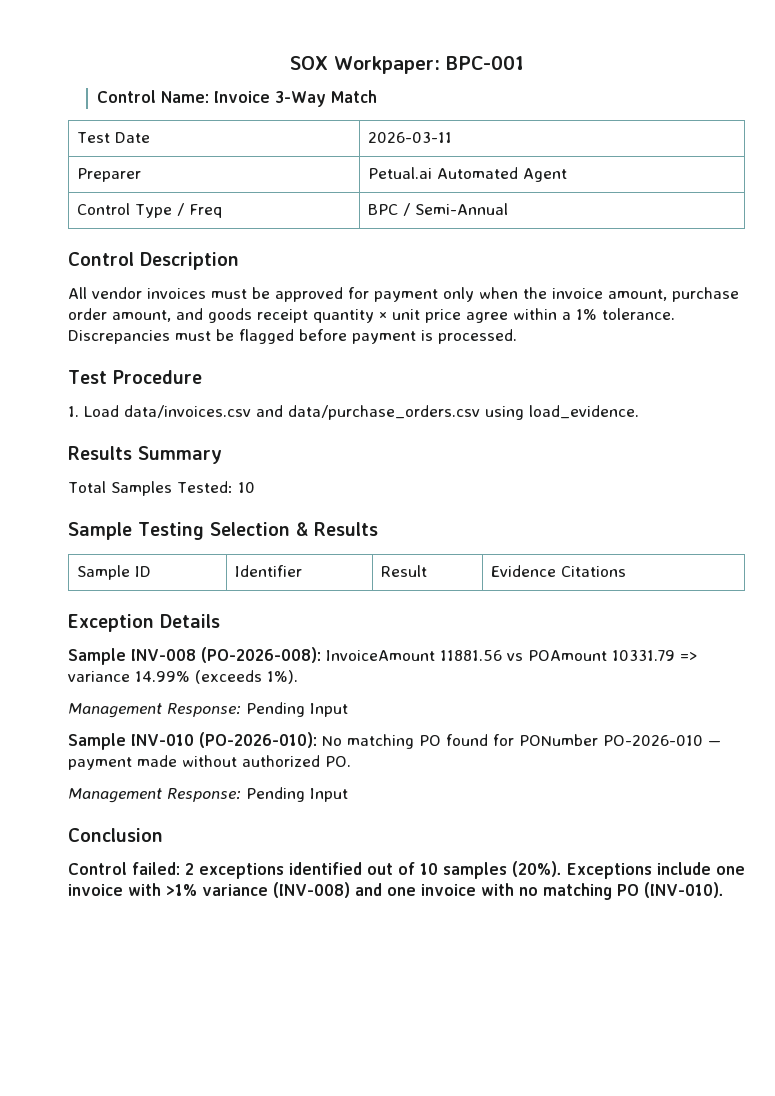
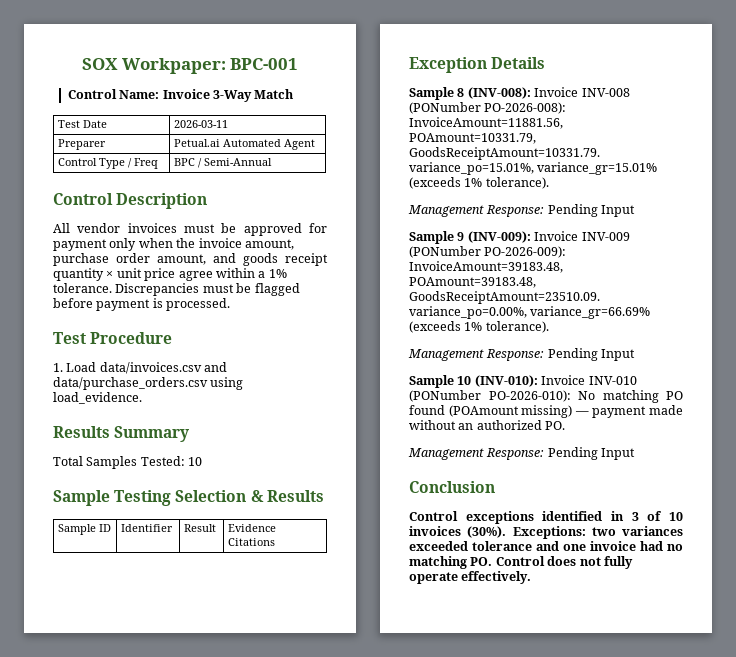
- Sample INV-008 (PO-2026-008): InvoiceAmount 11881.56 vs POAmount 10331.79 => variance 14.99% (exceeds 1%).
+ Sample 8 (INV-008): Invoice INV-008 (PONumber PO-2026-008): InvoiceAmount=11881.56, POAmount=10331.79, GoodsReceiptAmount=10331.79. variance_po=15.01%, variance_gr=15.01% (exceeds 1% tolerance).
  Management Response: Pending Input
- Sample INV-010 (PO-2026-010): No matching PO found for PONumber PO-2026-010 — payment made without authorized PO.
+ Sample 9 (INV-009): Invoice INV-009 (PONumber PO-2026-009): InvoiceAmount=39183.48, POAmount=39183.48, GoodsReceiptAmount=23510.09. variance_po=0.00%, variance_gr=66.69% (exceeds 1% tolerance).
+ Management Response: Pending Input
+ Sample 10 (INV-010): Invoice INV-010 (PONumber PO-2026-010): No matching PO found (POAmount missing) — payment made without an authorized PO.
- Control failed: 2 exceptions identified out of 10 samples (20%). Exceptions include one invoice with >1% variance (INV-008) and one invoice with no matching PO (INV-010).
+ Control exceptions identified in 3 of 10 invoices (30%). Exceptions: two variances exceeded tolerance and one invoice had no matching PO. Control does not fully operate effectively.

